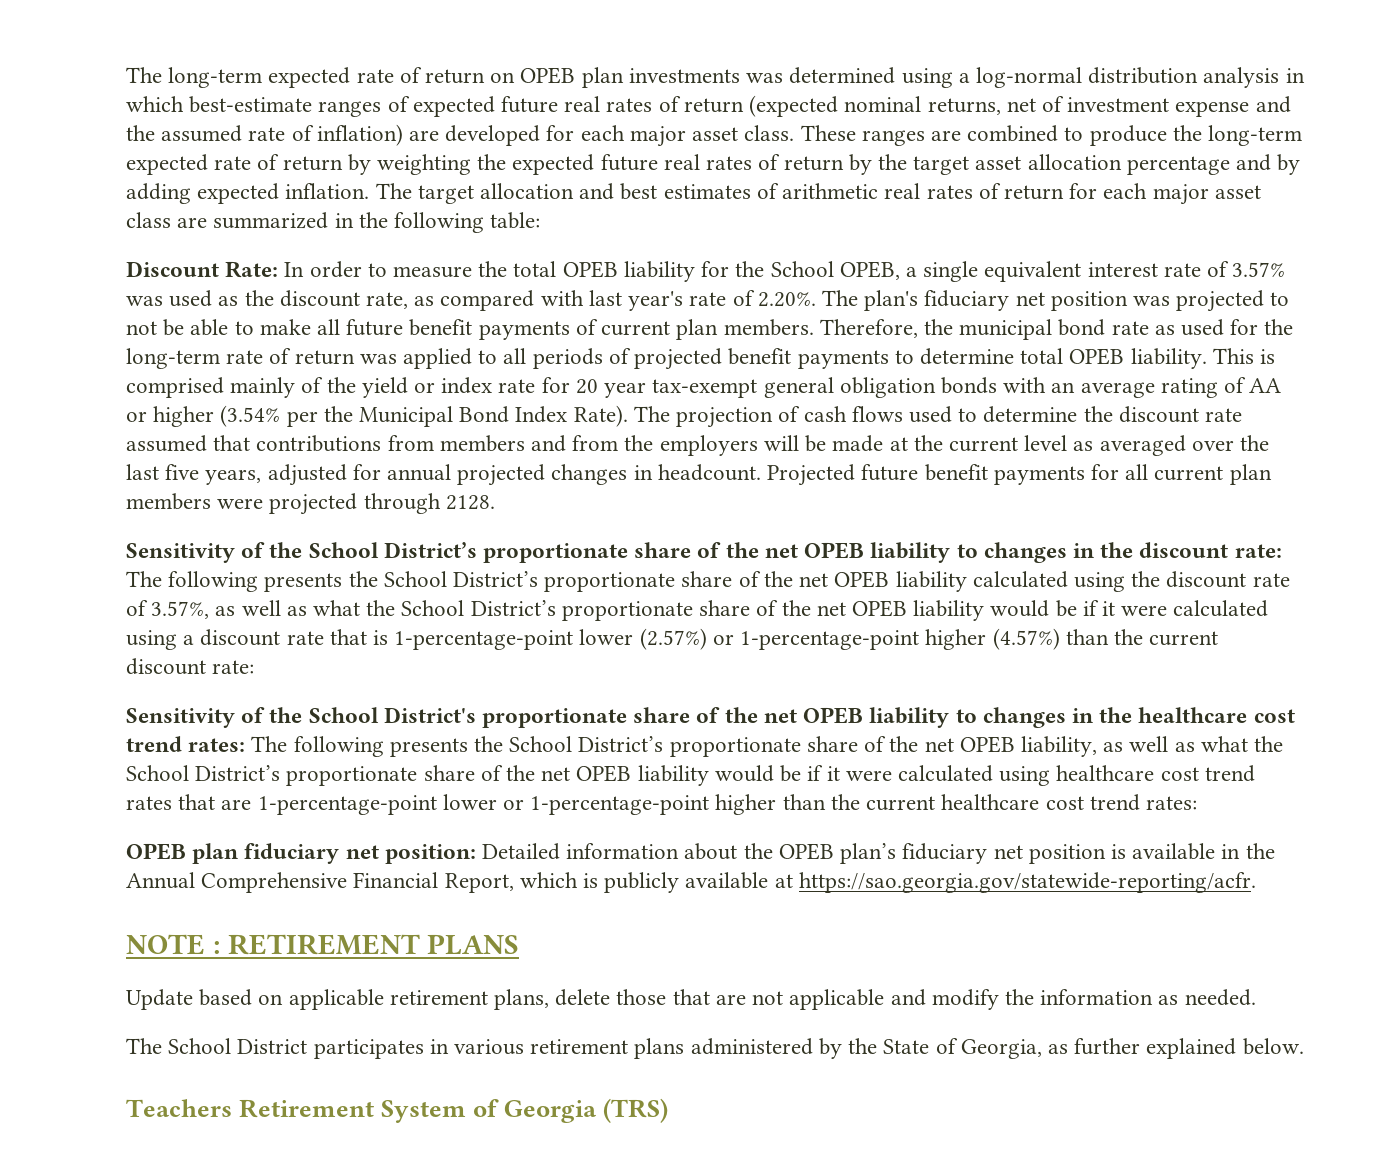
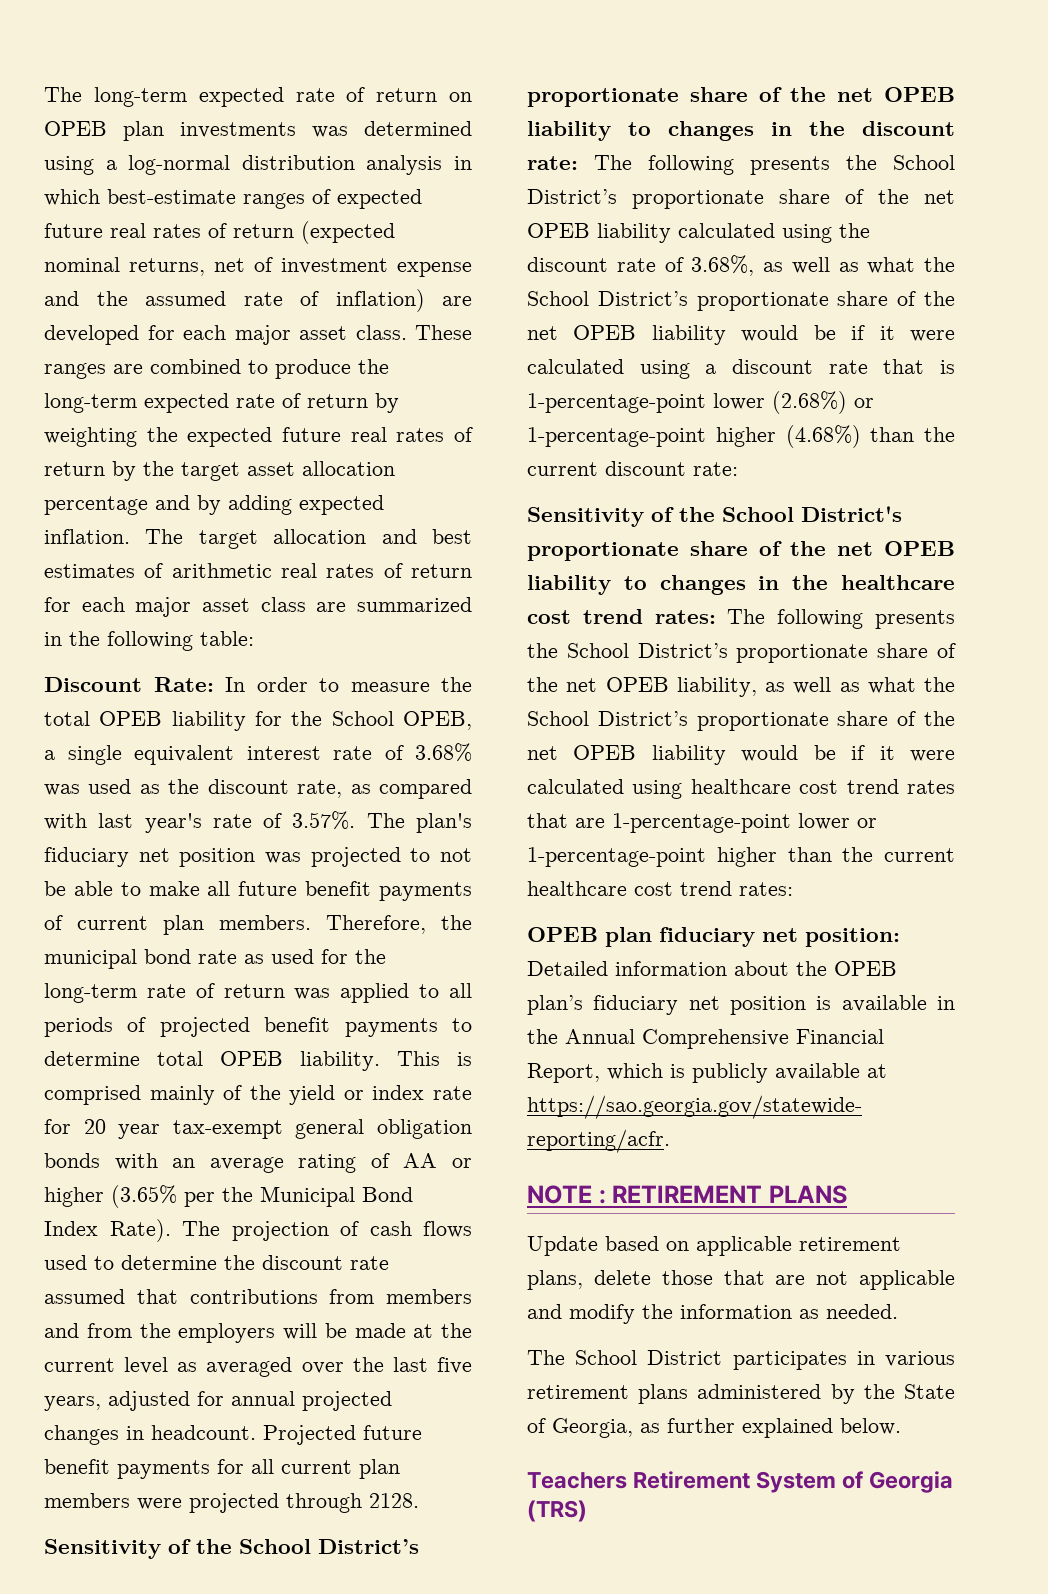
- Discount Rate: In order to measure the total OPEB liability for the School OPEB, a single equivalent interest rate of 3.57% was used as the discount rate, as compared with last year's rate of 2.20%. The plan's fiduciary net position was projected to not be able to make all future benefit payments of current plan members.
+ Discount Rate: In order to measure the total OPEB liability for the School OPEB, a single equivalent interest rate of 3.68% was used as the discount rate, as compared with last year's rate of 3.57%. The plan's fiduciary net position was projected to not be able to make all future benefit payments of current plan members.
- This is comprised mainly of the yield or index rate for 20 year tax-exempt general obligation bonds with an average rating of AA or higher (3.54% per the Municipal Bond Index Rate).
+ This is comprised mainly of the yield or index rate for 20 year tax-exempt general obligation bonds with an average rating of AA or higher (3.65% per the Municipal Bond Index Rate).
- The following presents the School District’s proportionate share of the net OPEB liability calculated using the discount rate of 3.57%, as well as what the School District’s proportionate share of the net OPEB liability would be if it were calculated using a discount rate that is 1‐percentage‐point lower (2.57%) or 1-percentage‐point higher (4.57%) than the current discount rate:
+ The following presents the School District’s proportionate share of the net OPEB liability calculated using the discount rate of 3.68%, as well as what the School District’s proportionate share of the net OPEB liability would be if it were calculated using a discount rate that is 1‐percentage‐point lower (2.68%) or 1-percentage‐point higher (4.68%) than the current discount rate:

